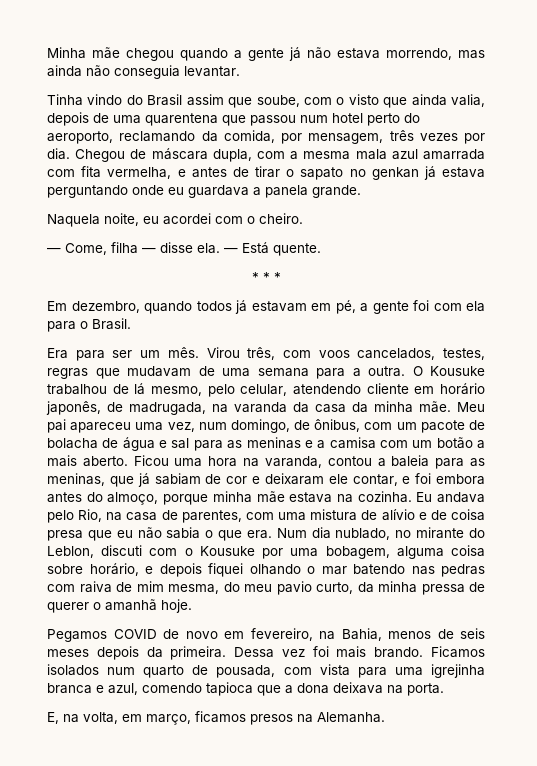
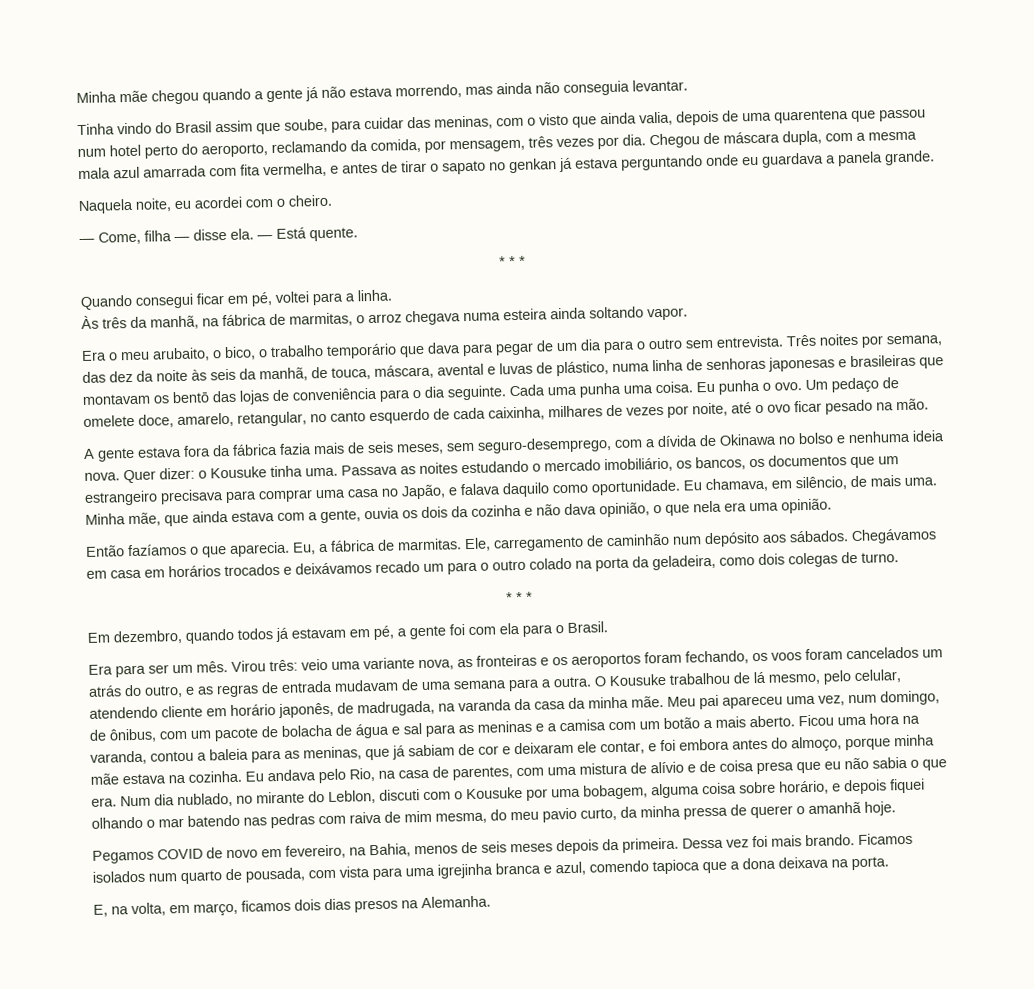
- Tinha vindo do Brasil assim que soube, com o visto que ainda valia, depois de uma quarentena que passou num hotel perto do aeroporto, reclamando da comida, por mensagem, três vezes por dia.
+ Tinha vindo do Brasil assim que soube, para cuidar das meninas, com o visto que ainda valia, depois de uma quarentena que passou num hotel perto do aeroporto, reclamando da comida, por mensagem, três vezes por dia.
+ Quando consegui ficar em pé, voltei para a linha.
+ Às três da manhã, na fábrica de marmitas, o arroz chegava numa esteira ainda soltando vapor.
+ Era o meu arubaito, o bico, o trabalho temporário que dava para pegar de um dia para o outro sem entrevista. Três noites por semana, das dez da noite às seis da manhã, de touca, máscara, avental e luvas de plástico, numa linha de senhoras japonesas e brasileiras que montavam os bentō das lojas de conveniência para o dia seguinte. Cada uma punha uma coisa. Eu punha o ovo. Um pedaço de omelete doce, amarelo, retangular, no canto esquerdo de cada caixinha, milhares de vezes por noite, até o ovo ficar pesado na mão.
+ A gente estava fora da fábrica fazia mais de seis meses, sem seguro-desemprego, com a dívida de Okinawa no bolso e nenhuma ideia nova. Quer dizer: o Kousuke tinha uma. Passava as noites estudando o mercado imobiliário, os bancos, os documentos que um estrangeiro precisava para comprar uma casa no Japão, e falava daquilo como oportunidade. Eu chamava, em silêncio, de mais uma. Minha mãe, que ainda estava com a gente, ouvia os dois da cozinha e não dava opinião, o que nela era uma opinião.
+ Então fazíamos o que aparecia. Eu, a fábrica de marmitas. Ele, carregamento de caminhão num depósito aos sábados. Chegávamos em casa em horários trocados e deixávamos recado um para o outro colado na porta da geladeira, como dois colegas de turno.
+ * * *
- Virou três, com voos cancelados, testes, regras que mudavam de uma semana para a outra.
+ Virou três: veio uma variante nova, as fronteiras e os aeroportos foram fechando, os voos foram cancelados um atrás do outro, e as regras de entrada mudavam de uma semana para a outra.
- E, na volta, em março, ficamos presos na Alemanha.
+ E, na volta, em março, ficamos dois dias presos na Alemanha.

